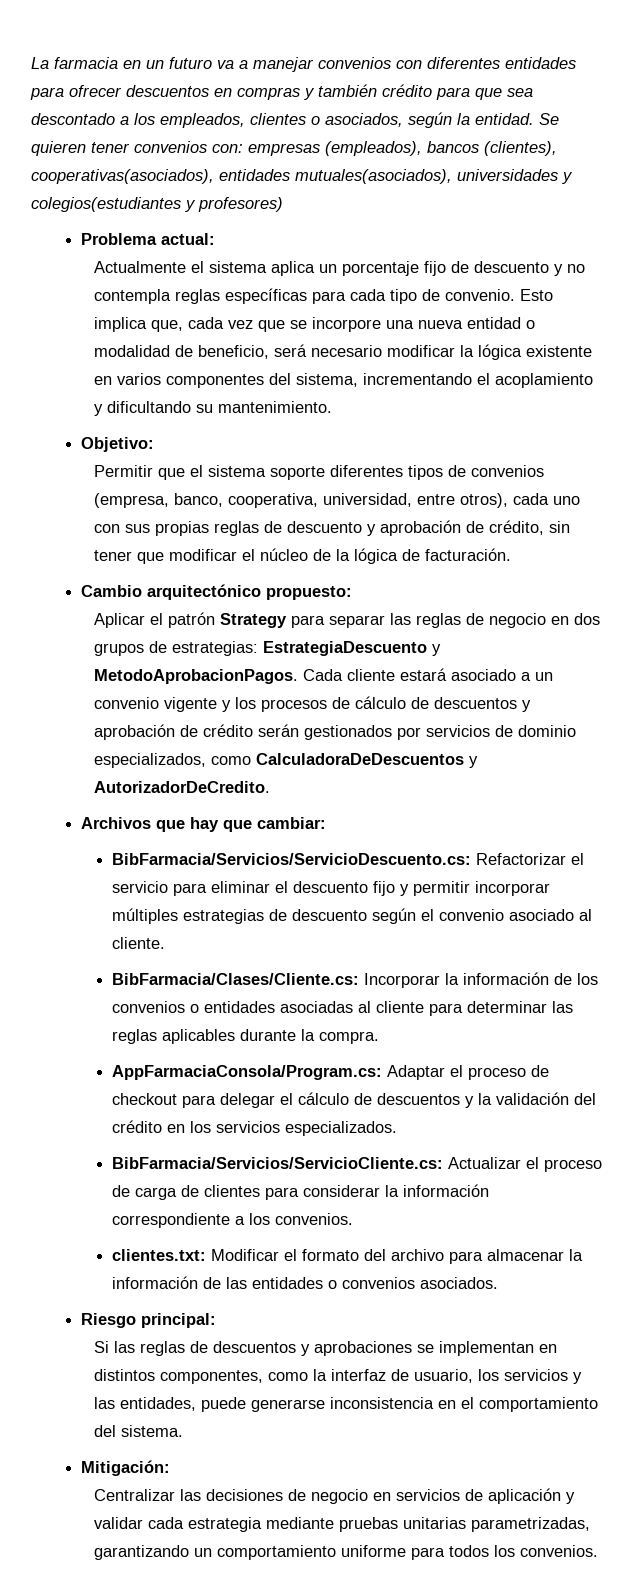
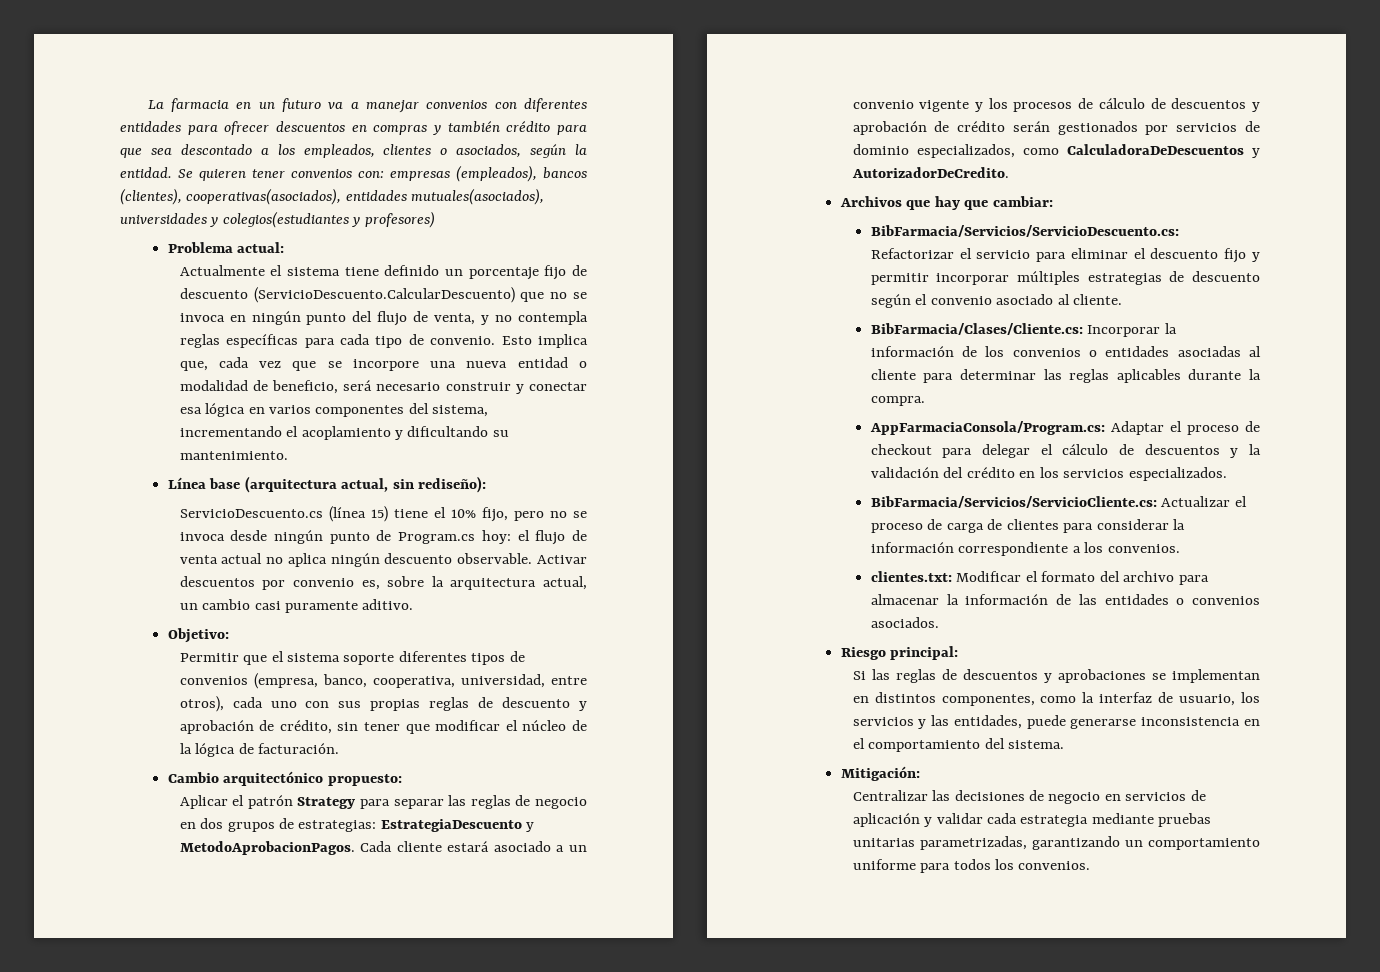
- Actualmente el sistema aplica un porcentaje fijo de descuento y no contempla reglas específicas para cada tipo de convenio.
+ Actualmente el sistema tiene definido un porcentaje fijo de descuento (ServicioDescuento.CalcularDescuento) que no se invoca en ningún punto del flujo de venta, y no contempla reglas específicas para cada tipo de convenio.
- Esto implica que, cada vez que se incorpore una nueva entidad o modalidad de beneficio, será necesario modificar la lógica existente en varios componentes del sistema, incrementando el acoplamiento y dificultando su mantenimiento.
+ Esto implica que, cada vez que se incorpore una nueva entidad o modalidad de beneficio, será necesario construir y conectar esa lógica en varios componentes del sistema, incrementando el acoplamiento y dificultando su mantenimiento.
+ Línea base (arquitectura actual, sin rediseño):
+ ServicioDescuento.cs (línea 15) tiene el 10% fijo, pero no se invoca desde ningún punto de Program.cs hoy: el flujo de venta actual no aplica ningún descuento observable. Activar descuentos por convenio es, sobre la arquitectura actual, un cambio casi puramente aditivo.

